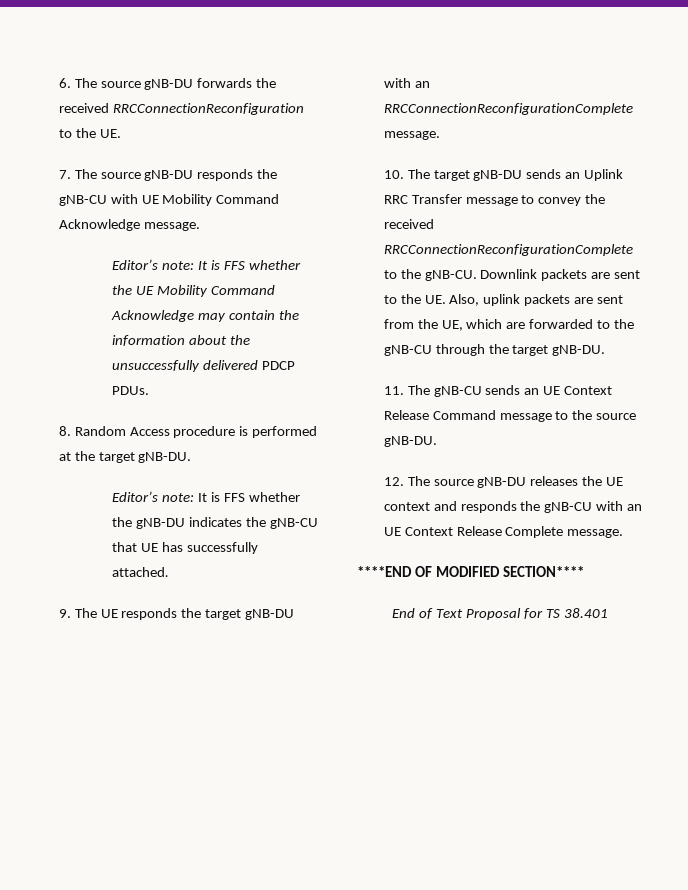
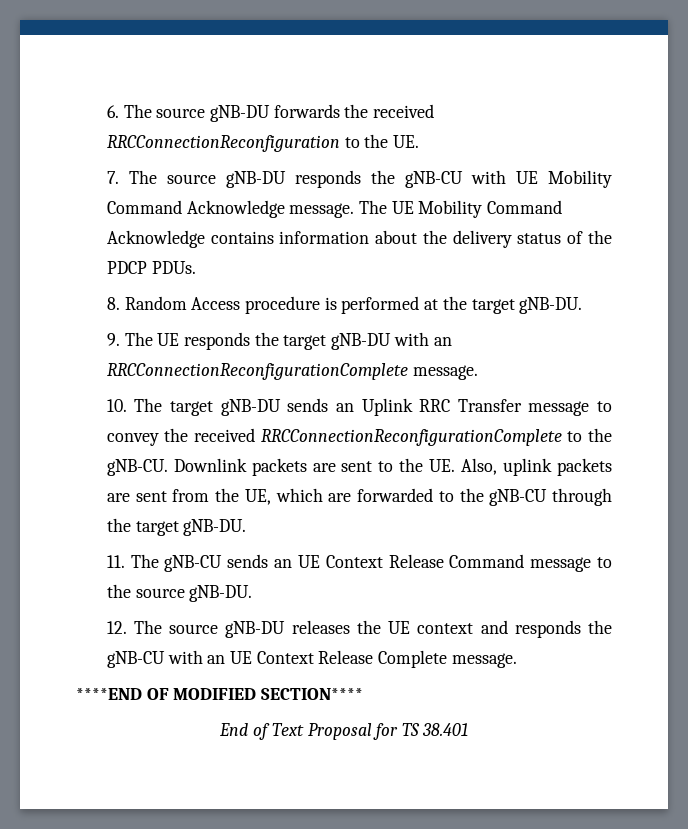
- 7. The source gNB-DU responds the gNB-CU with UE Mobility Command Acknowledge message.
- Editor’s note: It is FFS whether the UE Mobility Command Acknowledge may contain the information about the unsuccessfully delivered PDCP PDUs.
+ 7. The source gNB-DU responds the gNB-CU with UE Mobility Command Acknowledge message. The UE Mobility Command Acknowledge contains information about the delivery status of the PDCP PDUs.
- Editor’s note: It is FFS whether the gNB-DU indicates the gNB-CU that UE has successfully attached.

